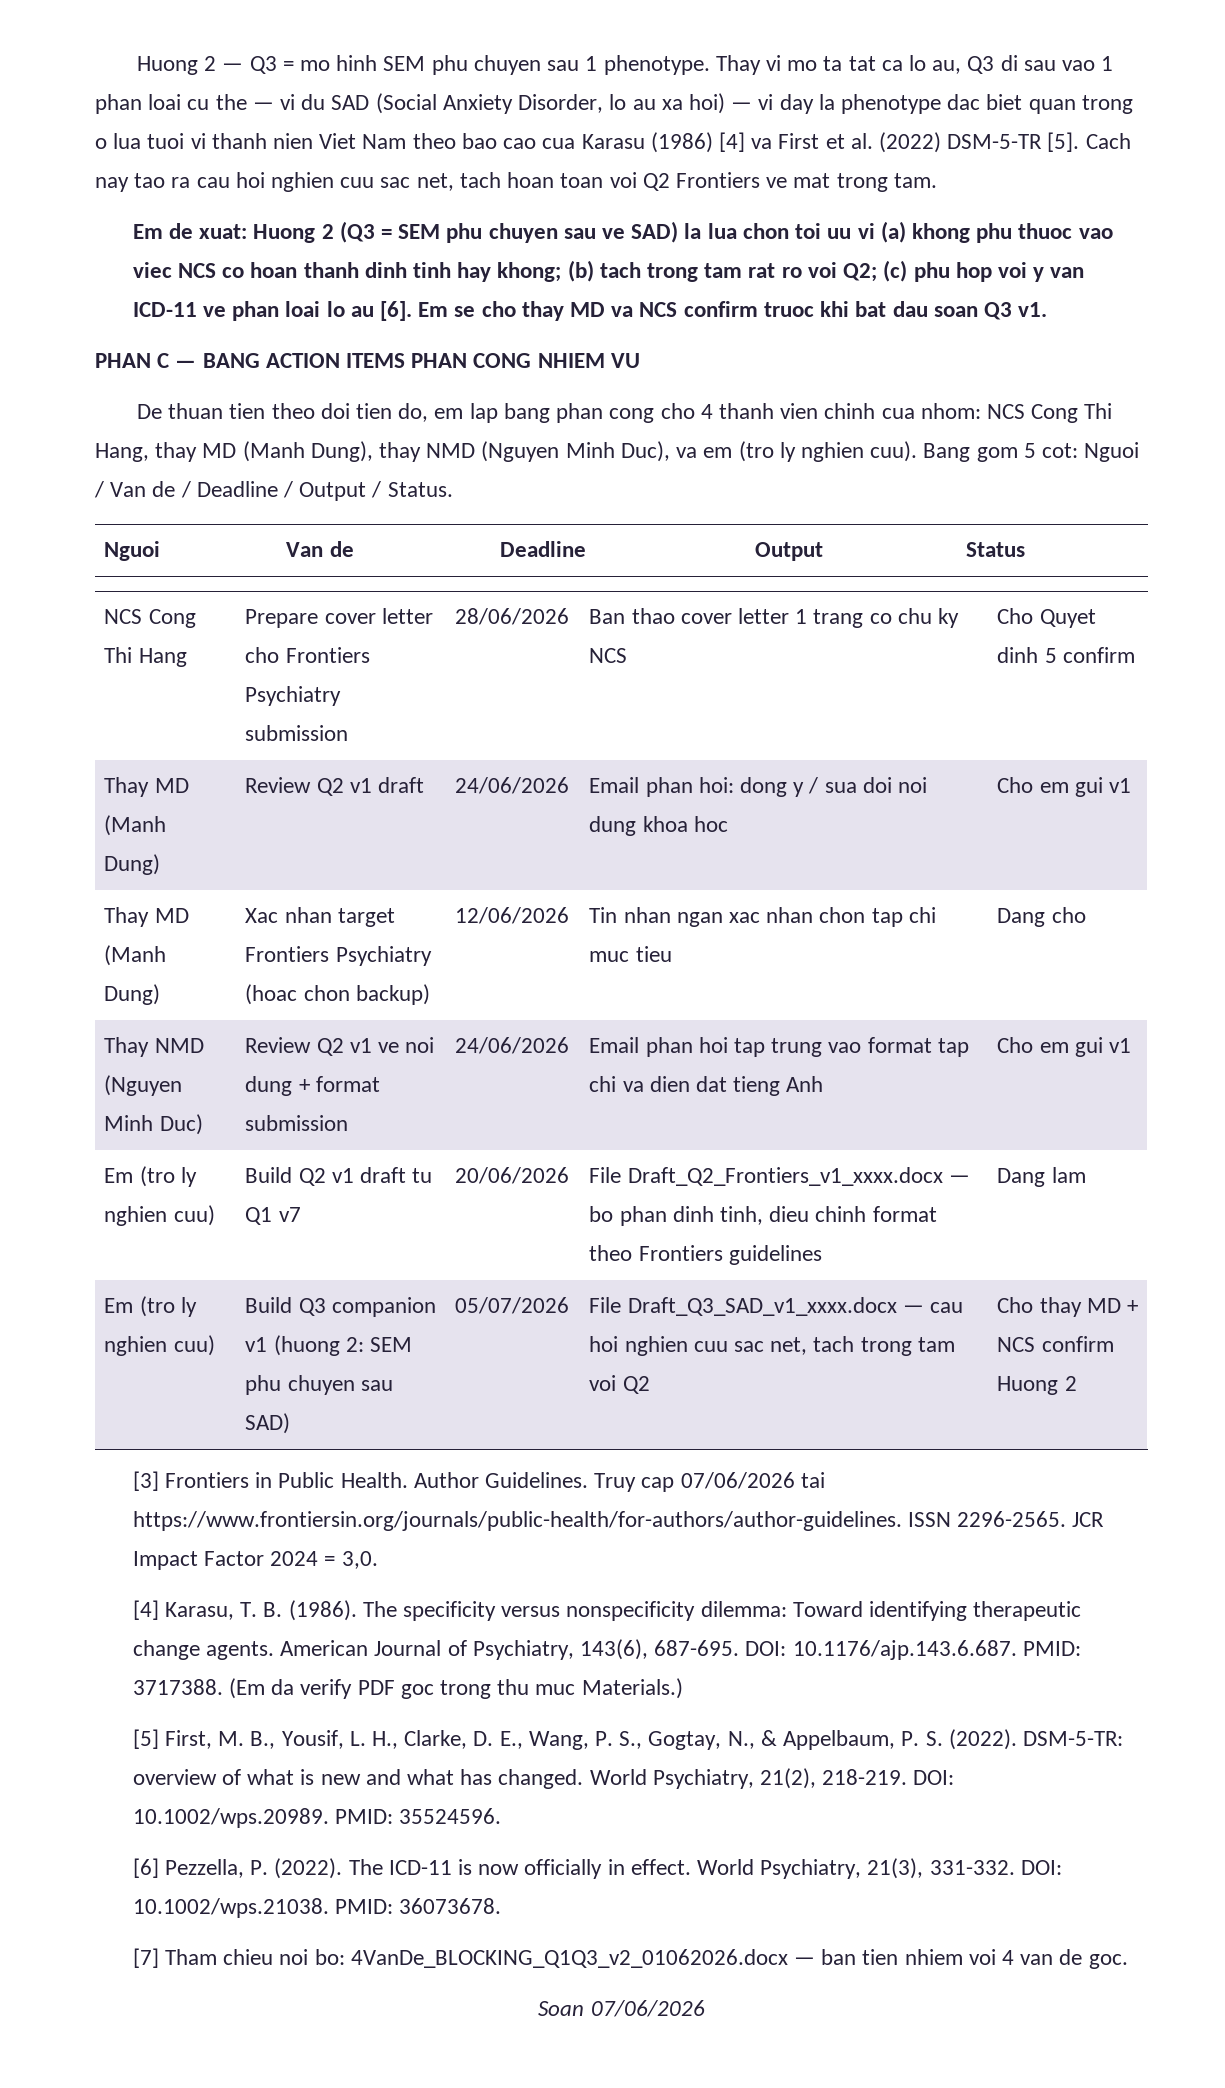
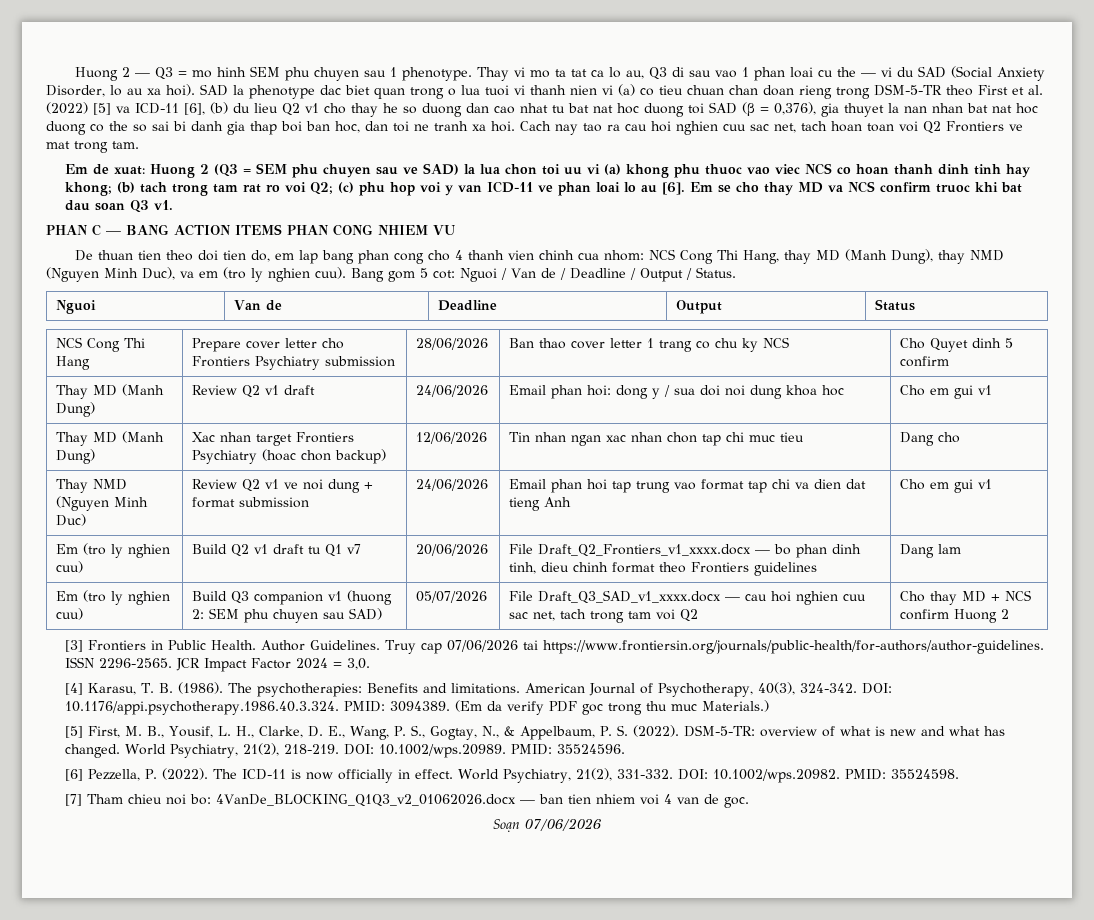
- Thay vi mo ta tat ca lo au, Q3 di sau vao 1 phan loai cu the — vi du SAD (Social Anxiety Disorder, lo au xa hoi) — vi day la phenotype dac biet quan trong o lua tuoi vi thanh nien Viet Nam theo bao cao cua Karasu (1986) [4] va First et al. (2022) DSM-5-TR [5].
+ Thay vi mo ta tat ca lo au, Q3 di sau vao 1 phan loai cu the — vi du SAD (Social Anxiety Disorder, lo au xa hoi). SAD la phenotype dac biet quan trong o lua tuoi vi thanh nien vi (a) co tieu chuan chan doan rieng trong DSM-5-TR theo First et al. (2022) [5] va ICD-11 [6], (b) du lieu Q2 v1 cho thay he so duong dan cao nhat tu bat nat hoc duong toi SAD (β = 0,376), gia thuyet la nan nhan bat nat hoc duong co the so sai bi danh gia thap boi ban hoc, dan toi ne tranh xa hoi.
- The specificity versus nonspecificity dilemma: Toward identifying therapeutic change agents. American Journal of Psychiatry, 143(6), 687-695. DOI: 10.1176/ajp.143.6.687. PMID: 3717388.
+ The psychotherapies: Benefits and limitations. American Journal of Psychotherapy, 40(3), 324-342. DOI: 10.1176/appi.psychotherapy.1986.40.3.324. PMID: 3094389.
- World Psychiatry, 21(3), 331-332.
+ World Psychiatry, 21(2), 331-332.
- DOI: 10.1002/wps.21038. PMID: 36073678.
+ DOI: 10.1002/wps.20982. PMID: 35524598.
- Soan 07/06/2026
+ Soạn 07/06/2026

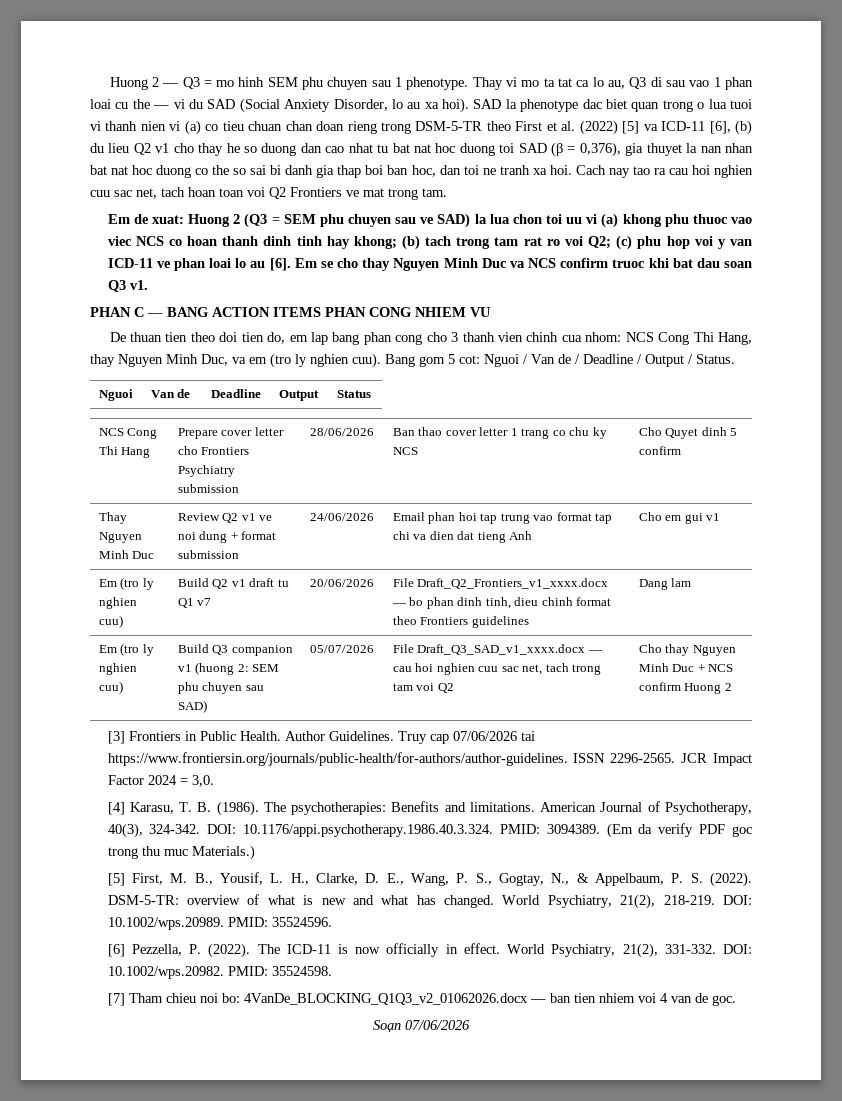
- Em se cho thay MD va NCS confirm truoc khi bat dau soan Q3 v1.
+ Em se cho thay Nguyen Minh Duc va NCS confirm truoc khi bat dau soan Q3 v1.
- De thuan tien theo doi tien do, em lap bang phan cong cho 4 thanh vien chinh cua nhom: NCS Cong Thi Hang, thay MD (Manh Dung), thay NMD (Nguyen Minh Duc), va em (tro ly nghien cuu).
+ De thuan tien theo doi tien do, em lap bang phan cong cho 3 thanh vien chinh cua nhom: NCS Cong Thi Hang, thay Nguyen Minh Duc, va em (tro ly nghien cuu).
- Thay MD (Manh Dung) | Review Q2 v1 draft | 24/06/2026 | Email phan hoi: dong y / sua doi noi dung khoa hoc | Cho em gui v1
- Thay MD (Manh Dung) | Xac nhan target Frontiers Psychiatry (hoac chon backup) | 12/06/2026 | Tin nhan ngan xac nhan chon tap chi muc tieu | Dang cho
- Thay NMD (Nguyen Minh Duc) | Review Q2 v1 ve noi dung + format submission | 24/06/2026 | Email phan hoi tap trung vao format tap chi va dien dat tieng Anh | Cho em gui v1
+ Thay Nguyen Minh Duc | Review Q2 v1 ve noi dung + format submission | 24/06/2026 | Email phan hoi tap trung vao format tap chi va dien dat tieng Anh | Cho em gui v1
- Cho thay MD + NCS confirm Huong 2
+ Cho thay Nguyen Minh Duc + NCS confirm Huong 2

